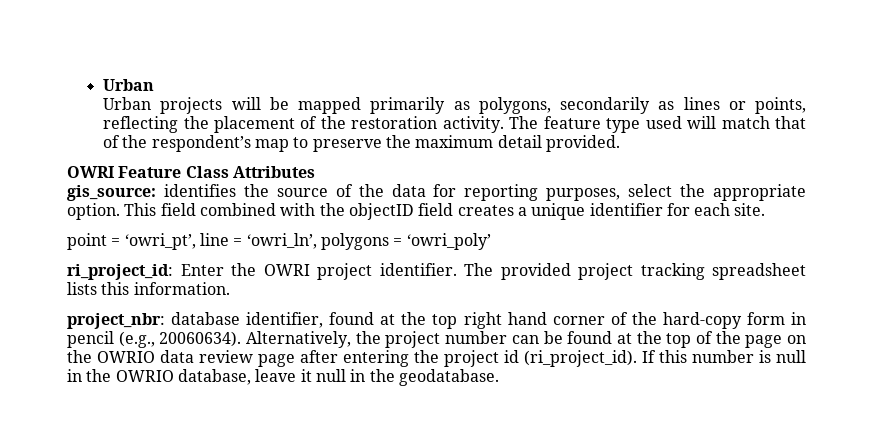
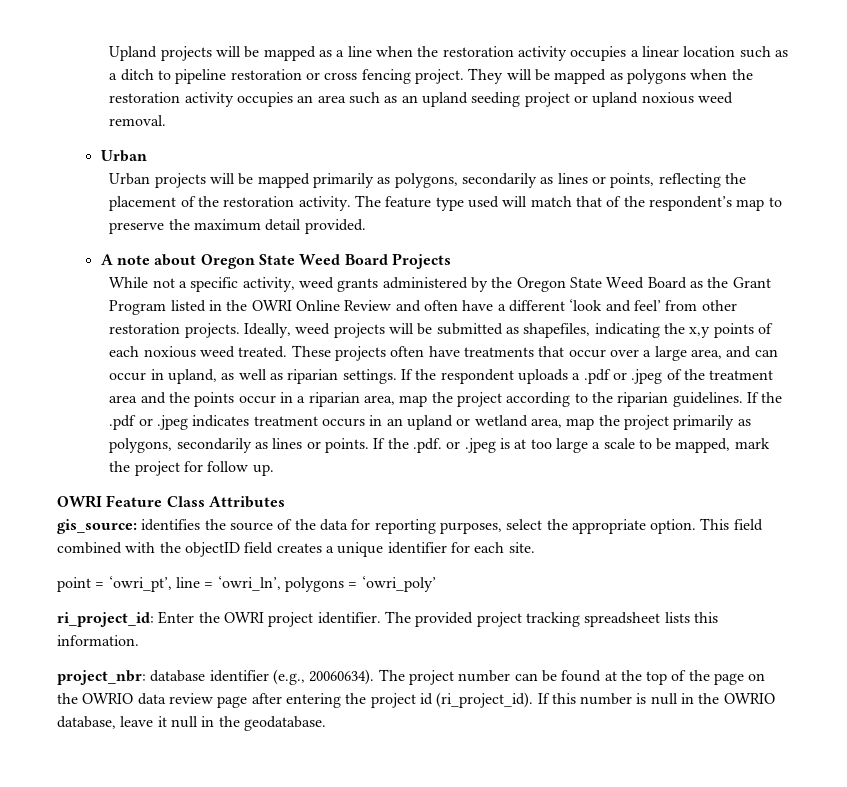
+ Upland projects will be mapped as a line when the restoration activity occupies a linear location such as a ditch to pipeline restoration or cross fencing project. They will be mapped as polygons when the restoration activity occupies an area such as an upland seeding project or upland noxious weed removal.
+ A note about Oregon State Weed Board Projects
+ While not a specific activity, weed grants administered by the Oregon State Weed Board as the Grant Program listed in the OWRI Online Review and often have a different ‘look and feel’ from other restoration projects. Ideally, weed projects will be submitted as shapefiles, indicating the x,y points of each noxious weed treated. These projects often have treatments that occur over a large area, and can occur in upland, as well as riparian settings. If the respondent uploads a .pdf or .jpeg of the treatment area and the points occur in a riparian area, map the project according to the riparian guidelines. If the .pdf or .jpeg indicates treatment occurs in an upland or wetland area, map the project primarily as polygons, secondarily as lines or points. If the .pdf. or .jpeg is at too large a scale to be mapped, mark the project for follow up.
- project_nbr: database identifier, found at the top right hand corner of the hard-copy form in pencil (e.g., 20060634). Alternatively, the project number can be found at the top of the page on the OWRIO data review page after entering the project id (ri_project_id).
+ project_nbr: database identifier (e.g., 20060634). The project number can be found at the top of the page on the OWRIO data review page after entering the project id (ri_project_id).

